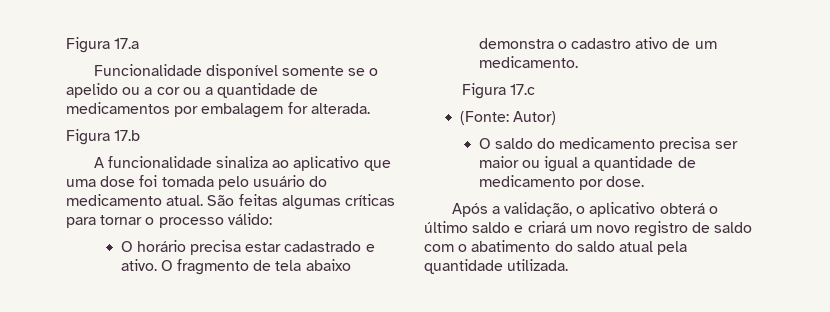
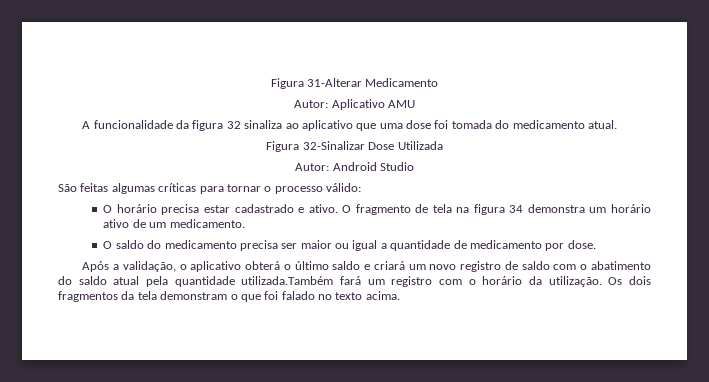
- Figura 17.a
- Funcionalidade disponível somente se o apelido ou a cor ou a quantidade de medicamentos por embalagem for alterada.
- Figura 17.b
+ Figura 31-Alterar Medicamento
+ Autor: Aplicativo AMU
- A funcionalidade sinaliza ao aplicativo que uma dose foi tomada pelo usuário do medicamento atual. São feitas algumas críticas para tornar o processo válido:
+ A funcionalidade da figura 32 sinaliza ao aplicativo que uma dose foi tomada do medicamento atual.
+ Figura 32-Sinalizar Dose Utilizada
+ Autor: Android Studio
+ São feitas algumas críticas para tornar o processo válido:
- O fragmento de tela abaixo demonstra o cadastro ativo de um medicamento.
+ O fragmento de tela na figura 34 demonstra um horário ativo de um medicamento.
- Figura 17.c
- (Fonte: Autor)
- Após a validação, o aplicativo obterá o último saldo e criará um novo registro de saldo com o abatimento do saldo atual pela quantidade utilizada.
+ Após a validação, o aplicativo obterá o último saldo e criará um novo registro de saldo com o abatimento do saldo atual pela quantidade utilizada.Também fará um registro com o horário da utilização. Os dois fragmentos da tela demonstram o que foi falado no texto acima.

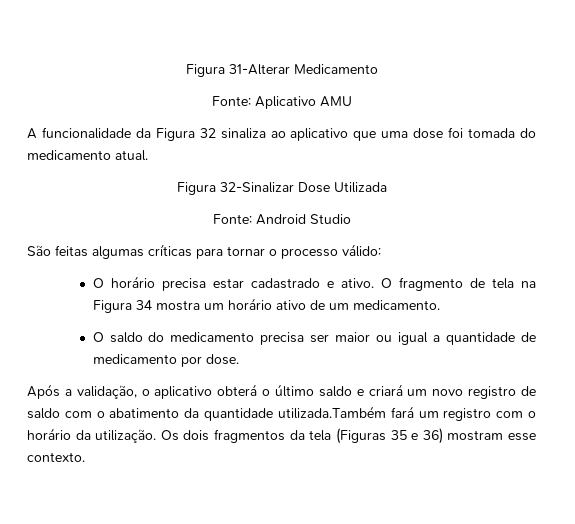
- Autor: Aplicativo AMU
+ Fonte: Aplicativo AMU
- A funcionalidade da figura 32 sinaliza ao aplicativo que uma dose foi tomada do medicamento atual.
+ A funcionalidade da Figura 32 sinaliza ao aplicativo que uma dose foi tomada do medicamento atual.
- Autor: Android Studio
+ Fonte: Android Studio
- O fragmento de tela na figura 34 demonstra um horário ativo de um medicamento.
+ O fragmento de tela na Figura 34 mostra um horário ativo de um medicamento.
- Após a validação, o aplicativo obterá o último saldo e criará um novo registro de saldo com o abatimento do saldo atual pela quantidade utilizada.Também fará um registro com o horário da utilização.
+ Após a validação, o aplicativo obterá o último saldo e criará um novo registro de saldo com o abatimento da quantidade utilizada.Também fará um registro com o horário da utilização.
- Os dois fragmentos da tela demonstram o que foi falado no texto acima.
+ Os dois fragmentos da tela (Figuras 35 e 36) mostram esse contexto.

